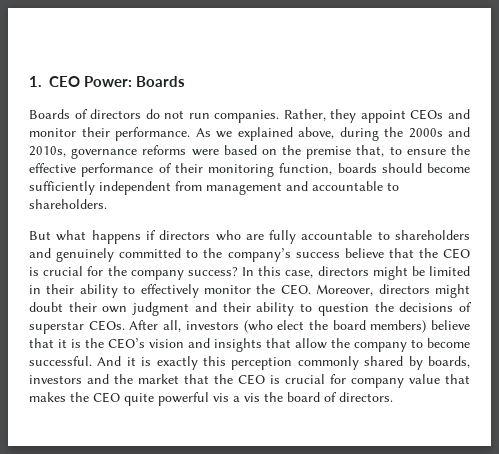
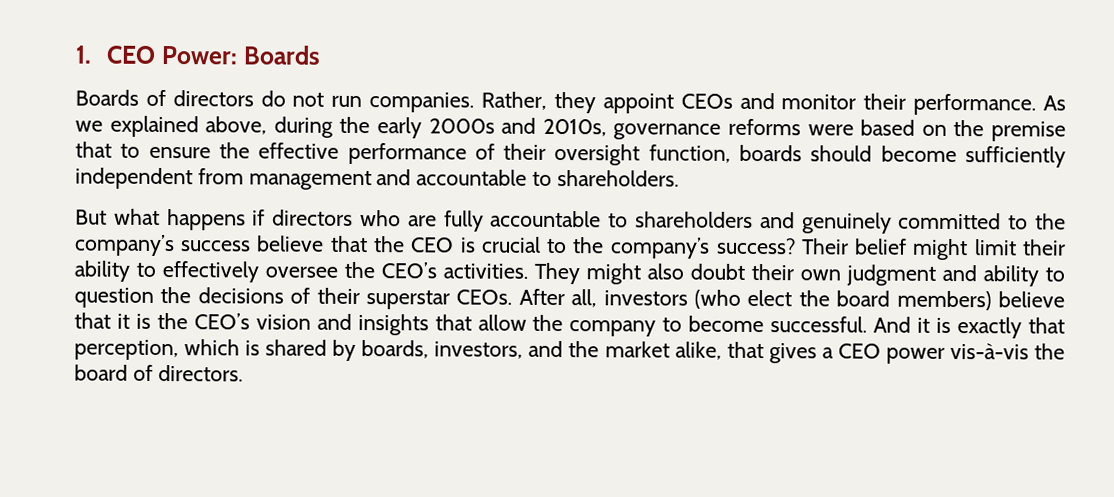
- As we explained above, during the 2000s and 2010s, governance reforms were based on the premise that, to ensure the effective performance of their monitoring function, boards should become sufficiently independent from management and accountable to shareholders.
+ As we explained above, during the early 2000s and 2010s, governance reforms were based on the premise that to ensure the effective performance of their oversight function, boards should become sufficiently independent from management and accountable to shareholders.
- But what happens if directors who are fully accountable to shareholders and genuinely committed to the company’s success believe that the CEO is crucial for the company success? In this case, directors might be limited in their ability to effectively monitor the CEO. Moreover, directors might doubt their own judgment and their ability to question the decisions of superstar CEOs.
+ But what happens if directors who are fully accountable to shareholders and genuinely committed to the company’s success believe that the CEO is crucial to the company’s success? Their belief might limit their ability to effectively oversee the CEO’s activities. They might also doubt their own judgment and ability to question the decisions of their superstar CEOs.
- And it is exactly this perception commonly shared by boards, investors and the market that the CEO is crucial for company value that makes the CEO quite powerful vis a vis the board of directors.
+ And it is exactly that perception, which is shared by boards, investors, and the market alike, that gives a CEO power vis-à-vis the board of directors.

